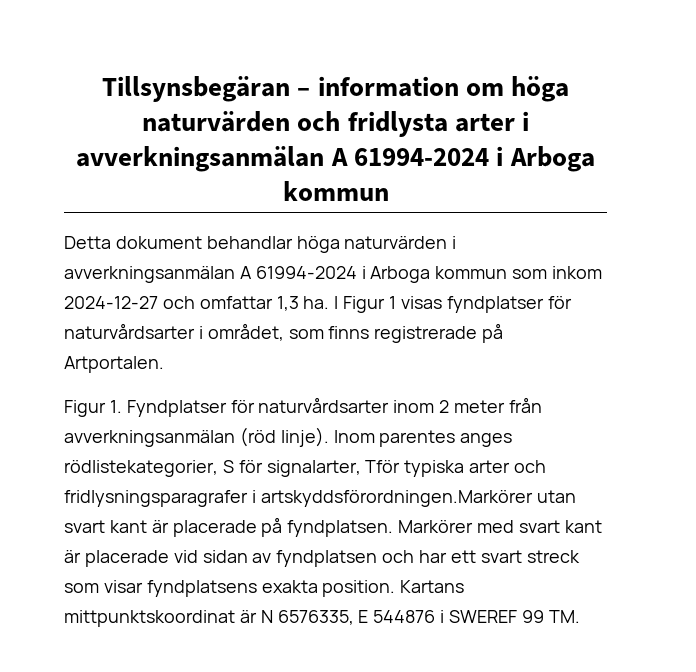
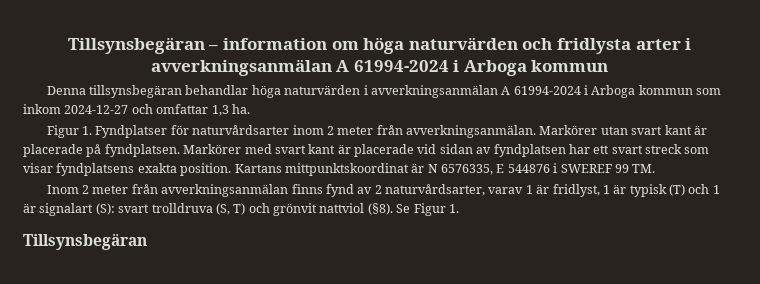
- Detta dokument behandlar höga naturvärden i avverkningsanmälan A 61994-2024 i Arboga kommun som inkom 2024-12-27 och omfattar 1,3 ha. I Figur 1 visas fyndplatser för naturvårdsarter i området, som finns registrerade på Artportalen.
+ Denna tillsynsbegäran behandlar höga naturvärden i avverkningsanmälan A 61994-2024 i Arboga kommun som inkom 2024-12-27 och omfattar 1,3 ha.
- Figur 1. Fyndplatser för naturvårdsarter inom 2 meter från avverkningsanmälan (röd linje). Inom parentes anges rödlistekategorier, S för signalarter, Tför typiska arter och fridlysningsparagrafer i artskyddsförordningen.Markörer utan svart kant är placerade på fyndplatsen.
+ Figur 1. Fyndplatser för naturvårdsarter inom 2 meter från avverkningsanmälan. Markörer utan svart kant är placerade på fyndplatsen.
- Markörer med svart kant är placerade vid sidan av fyndplatsen och har ett svart streck som visar fyndplatsens exakta position.
+ Markörer med svart kant är placerade vid sidan av fyndplatsen har ett svart streck som visar fyndplatsens exakta position.
+ Inom 2 meter från avverkningsanmälan finns fynd av 2 naturvårdsarter, varav 1 är fridlyst, 1 är typisk (T) och 1 är signalart (S): svart trolldruva (S, T) och grönvit nattviol (§8). Se Figur 1.
+ Tillsynsbegäran

